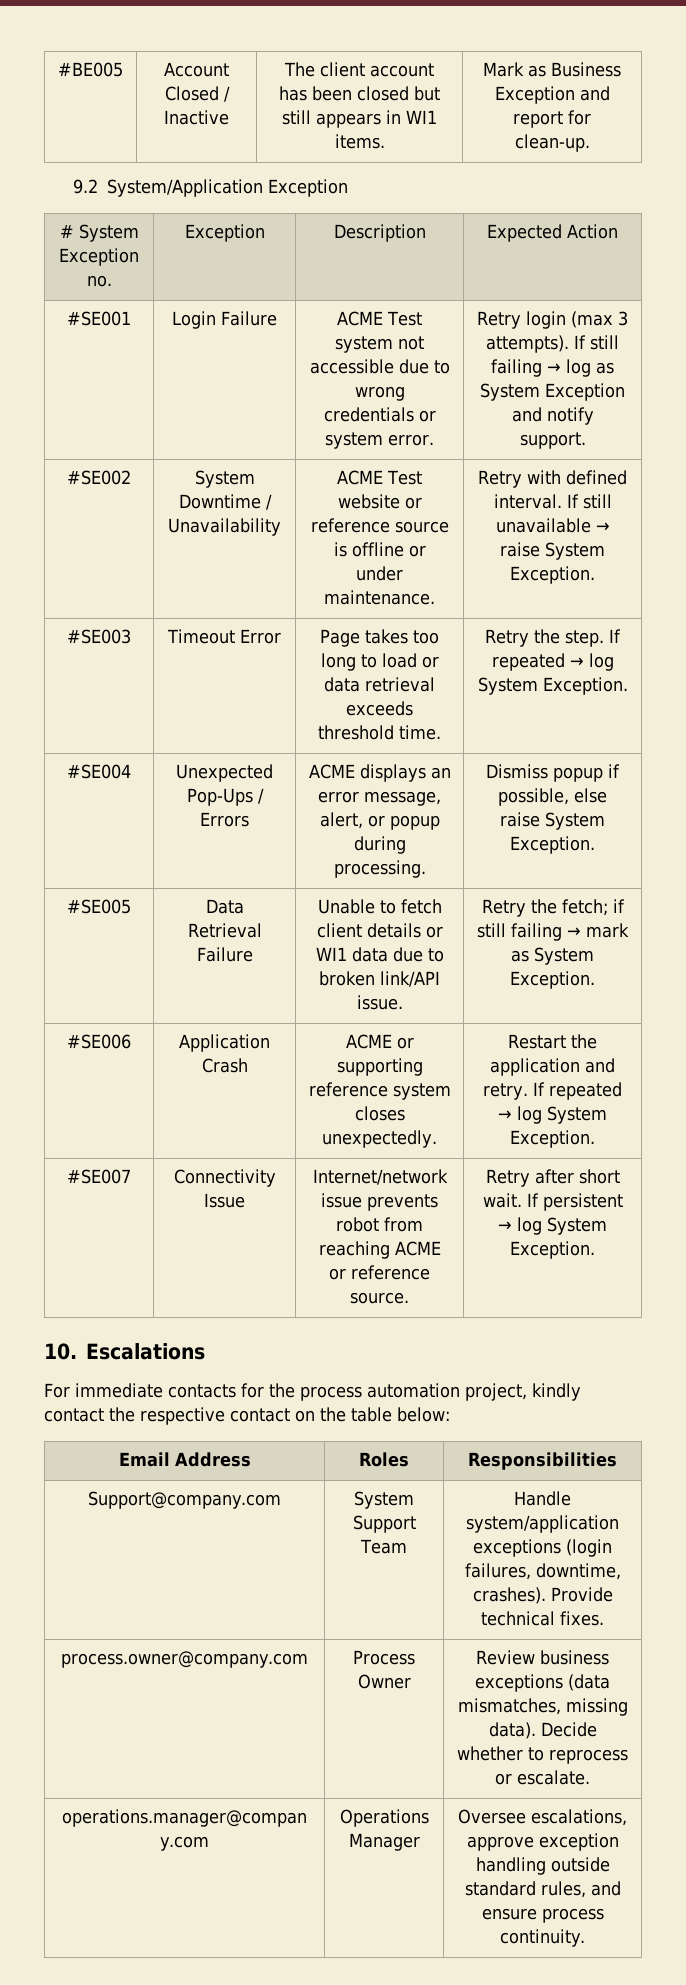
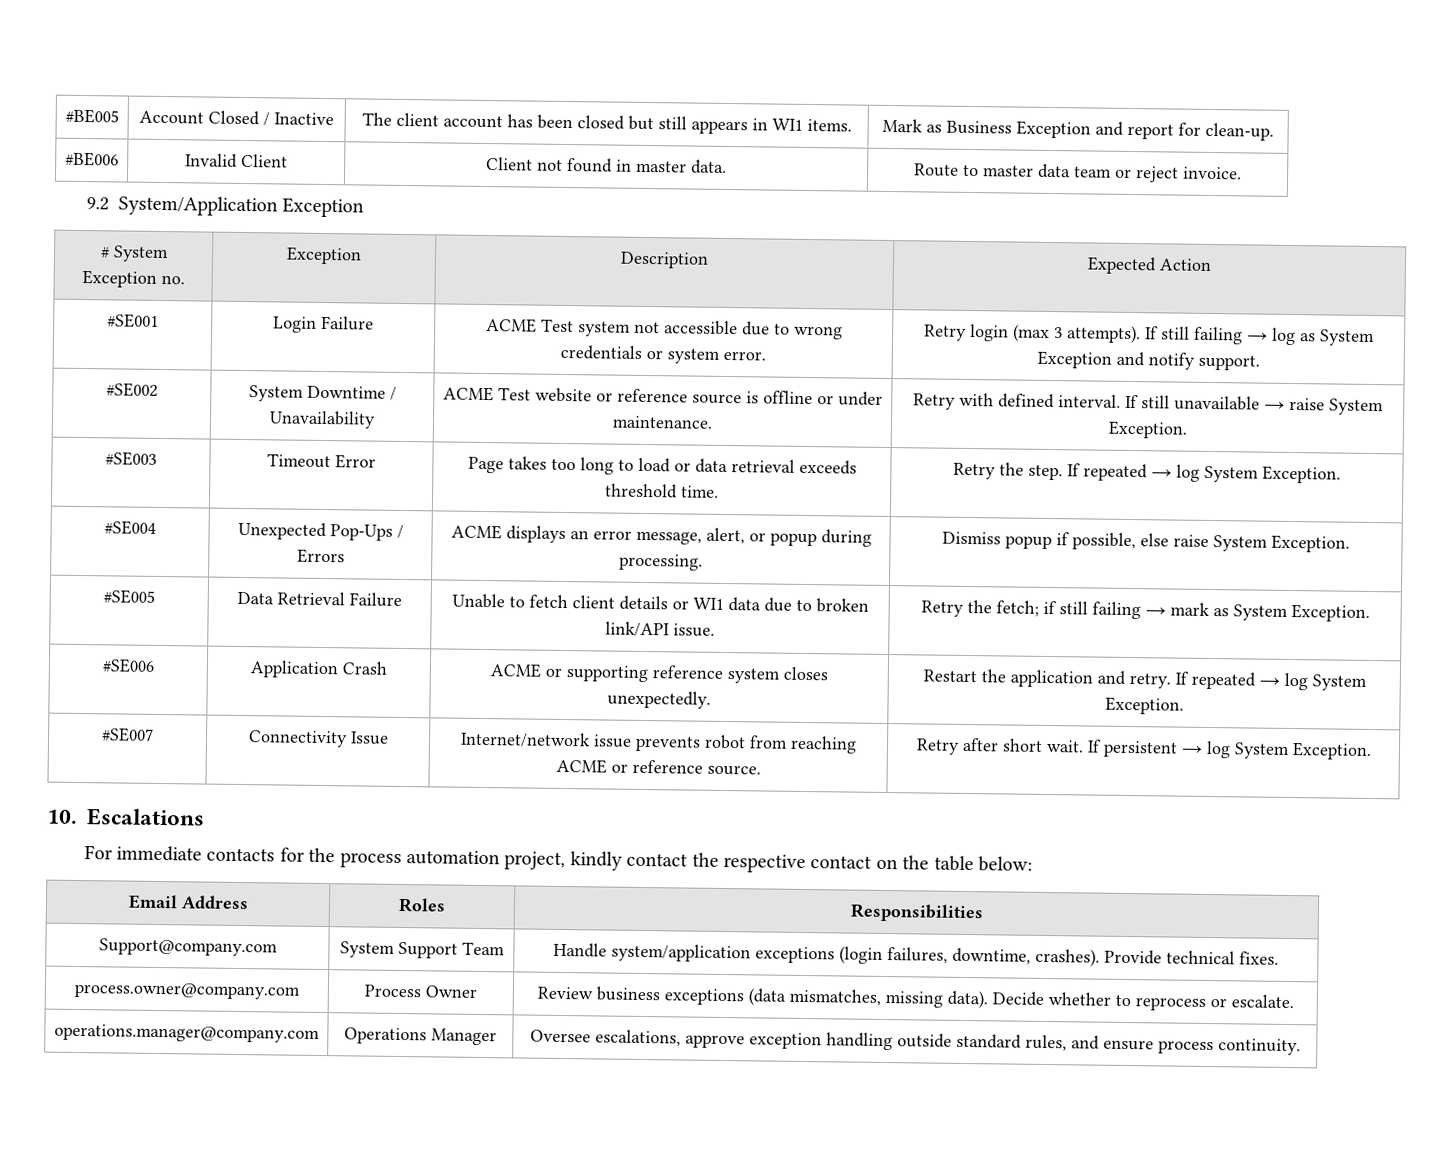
+ #BE006 | Invalid Client | Client not found in master data. | Route to master data team or reject invoice.

